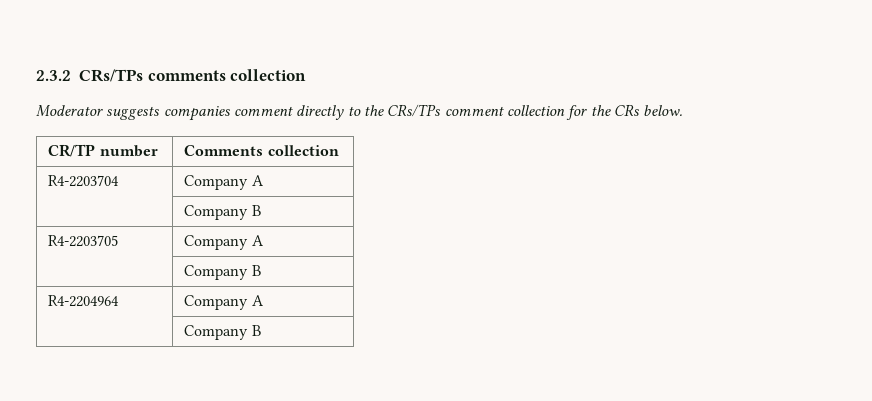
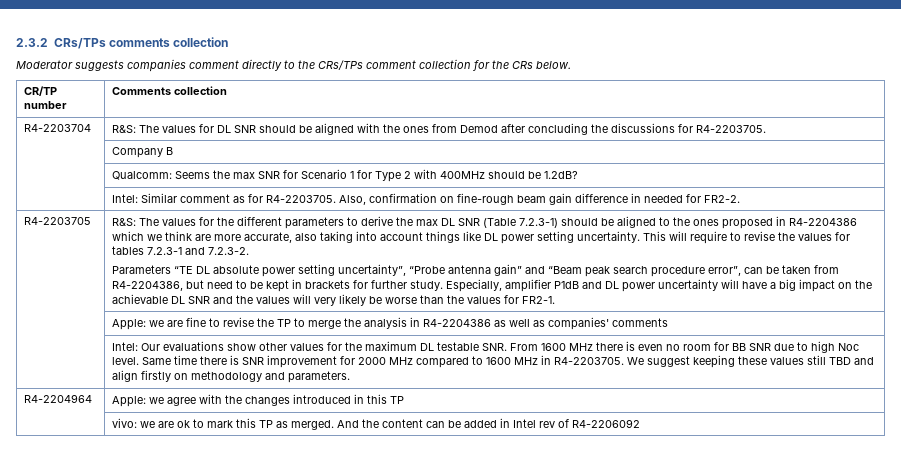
- R4-2203704 | Company A
+ R4-2203704 | R&S: The values for DL SNR should be aligned with the ones from Demod after concluding the discussions for R4-2203705.
  | Company B
- R4-2203705 | Company A
- | Company B
- R4-2204964 | Company A
- | Company B
+ | Qualcomm: Seems the max SNR for Scenario 1 for Type 2 with 400MHz should be 1.2dB?
+ | Intel: Similar comment as for R4-2203705. Also, confirmation on fine-rough beam gain difference in needed for FR2-2.
+ R4-2203705 | R&S: The values for the different parameters to derive the max DL SNR (Table 7.2.3-1) should be aligned to the ones proposed in R4-2204386 which we think are more accurate, also taking into account things like DL power setting uncertainty. This will require to revise the values for tables 7.2.3-1 and 7.2.3-2.
+ Parameters “TE DL absolute power setting uncertainty”, “Probe antenna gain” and “Beam peak search procedure error”, can be taken from R4-2204386, but need to be kept in brackets for further study. Especially, amplifier P1dB and DL power uncertainty will have a big impact on the achievable DL SNR and the values will very likely be worse than the values for FR2-1.
+ | Apple: we are fine to revise the TP to merge the analysis in R4-2204386 as well as companies' comments
+ | Intel: Our evaluations show other values for the maximum DL testable SNR. From 1600 MHz there is even no room for BB SNR due to high Noc level. Same time there is SNR improvement for 2000 MHz compared to 1600 MHz in R4-2203705. We suggest keeping these values still TBD and align firstly on methodology and parameters.
+ R4-2204964 | Apple: we agree with the changes introduced in this TP
+ | vivo: we are ok to mark this TP as merged. And the content can be added in Intel rev of R4-2206092

